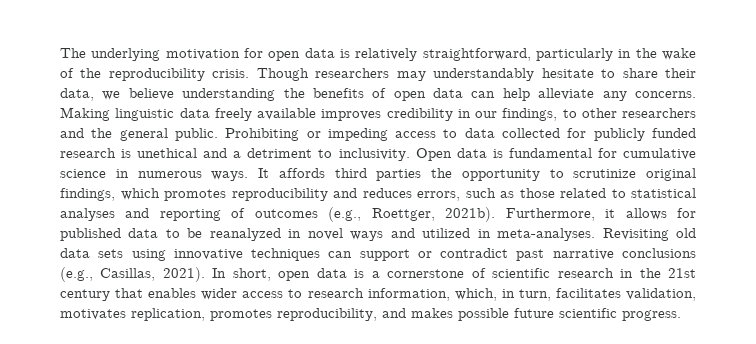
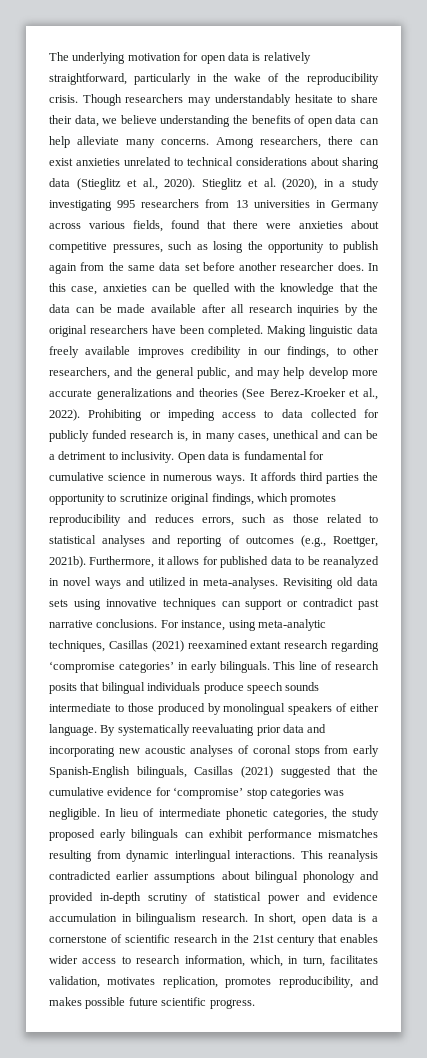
- Though researchers may understandably hesitate to share their data, we believe understanding the benefits of open data can help alleviate any concerns.
+ Though researchers may understandably hesitate to share their data, we believe understanding the benefits of open data can help alleviate many concerns. Among researchers, there can exist anxieties unrelated to technical considerations about sharing data (Stieglitz et al., 2020). Stieglitz et al. (2020), in a study investigating 995 researchers from 13 universities in Germany across various fields, found that there were anxieties about competitive pressures, such as losing the opportunity to publish again from the same data set before another researcher does. In this case, anxieties can be quelled with the knowledge that the data can be made available after all research inquiries by the original researchers have been completed.
- Making linguistic data freely available improves credibility in our findings, to other researchers and the general public.
+ Making linguistic data freely available improves credibility in our findings, to other researchers, and the general public, and may help develop more accurate generalizations and theories (See Berez-Kroeker et al., 2022).
- Prohibiting or impeding access to data collected for publicly funded research is unethical and a detriment to inclusivity.
+ Prohibiting or impeding access to data collected for publicly funded research is, in many cases, unethical and can be a detriment to inclusivity.
- Revisiting old data sets using innovative techniques can support or contradict past narrative conclusions (e.g., Casillas, 2021).
+ Revisiting old data sets using innovative techniques can support or contradict past narrative conclusions. For instance, using meta-analytic techniques, Casillas (2021) reexamined extant research regarding ‘compromise categories’ in early bilinguals. This line of research posits that bilingual individuals produce speech sounds intermediate to those produced by monolingual speakers of either language. By systematically reevaluating prior data and incorporating new acoustic analyses of coronal stops from early Spanish-English bilinguals, Casillas (2021) suggested that the cumulative evidence for ‘compromise’ stop categories was negligible. In lieu of intermediate phonetic categories, the study proposed early bilinguals can exhibit performance mismatches resulting from dynamic interlingual interactions. This reanalysis contradicted earlier assumptions about bilingual phonology and provided in-depth scrutiny of statistical power and evidence accumulation in bilingualism research.

